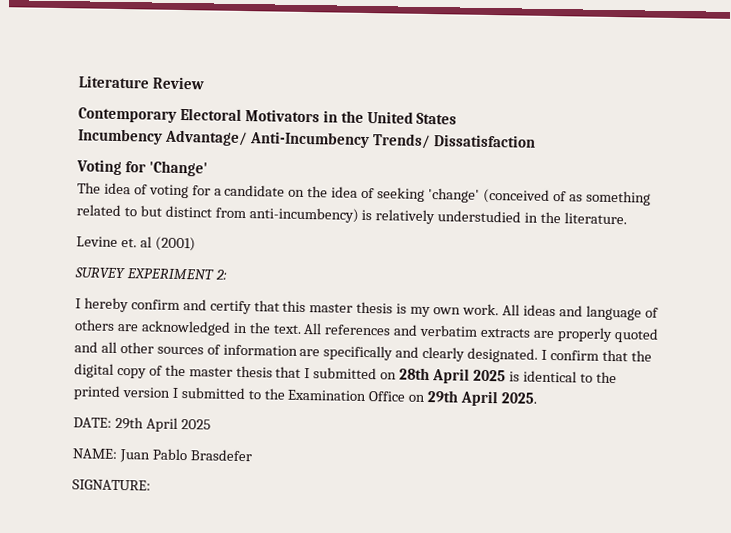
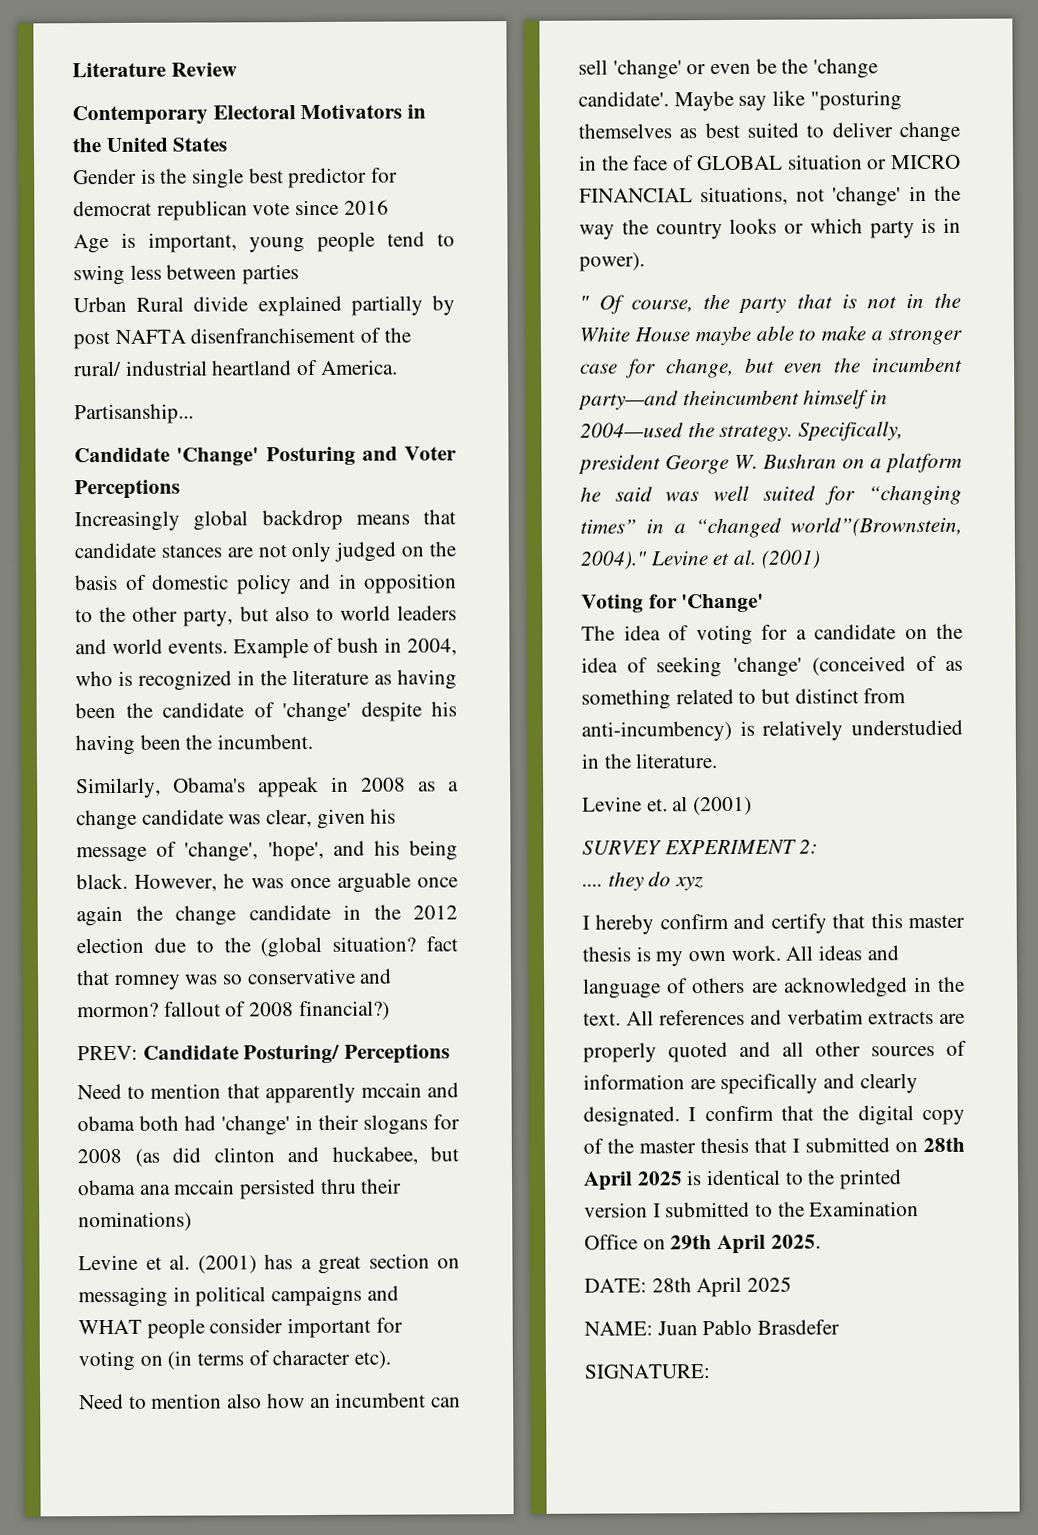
- Incumbency Advantage/ Anti-Incumbency Trends/ Dissatisfaction
+ Gender is the single best predictor for democrat republican vote since 2016
+ Age is important, young people tend to swing less between parties
+ Urban Rural divide explained partially by post NAFTA disenfranchisement of the rural/ industrial heartland of America.
+ Partisanship...
+ Candidate 'Change' Posturing and Voter Perceptions
+ Increasingly global backdrop means that candidate stances are not only judged on the basis of domestic policy and in opposition to the other party, but also to world leaders and world events. Example of bush in 2004, who is recognized in the literature as having been the candidate of 'change' despite his having been the incumbent.
+ Similarly, Obama's appeak in 2008 as a change candidate was clear, given his message of 'change', 'hope', and his being black. However, he was once arguable once again the change candidate in the 2012 election due to the (global situation? fact that romney was so conservative and mormon? fallout of 2008 financial?)
+ PREV: Candidate Posturing/ Perceptions
+ Need to mention that apparently mccain and obama both had 'change' in their slogans for 2008 (as did clinton and huckabee, but obama ana mccain persisted thru their nominations)
+ Levine et al. (2001) has a great section on messaging in political campaigns and WHAT people consider important for voting on (in terms of character etc).
+ Need to mention also how an incumbent can sell 'change' or even be the 'change candidate'. Maybe say like "posturing themselves as best suited to deliver change in the face of GLOBAL situation or MICRO FINANCIAL situations, not 'change' in the way the country looks or which party is in power).
+ " Of course, the party that is not in the White House maybe able to make a stronger case for change, but even the incumbent party—and theincumbent himself in 2004—used the strategy. Specifically, president George W. Bushran on a platform he said was well suited for “changing times” in a “changed world”(Brownstein, 2004)." Levine et al. (2001)
+ .... they do xyz
- DATE: 29th April 2025
+ DATE: 28th April 2025

